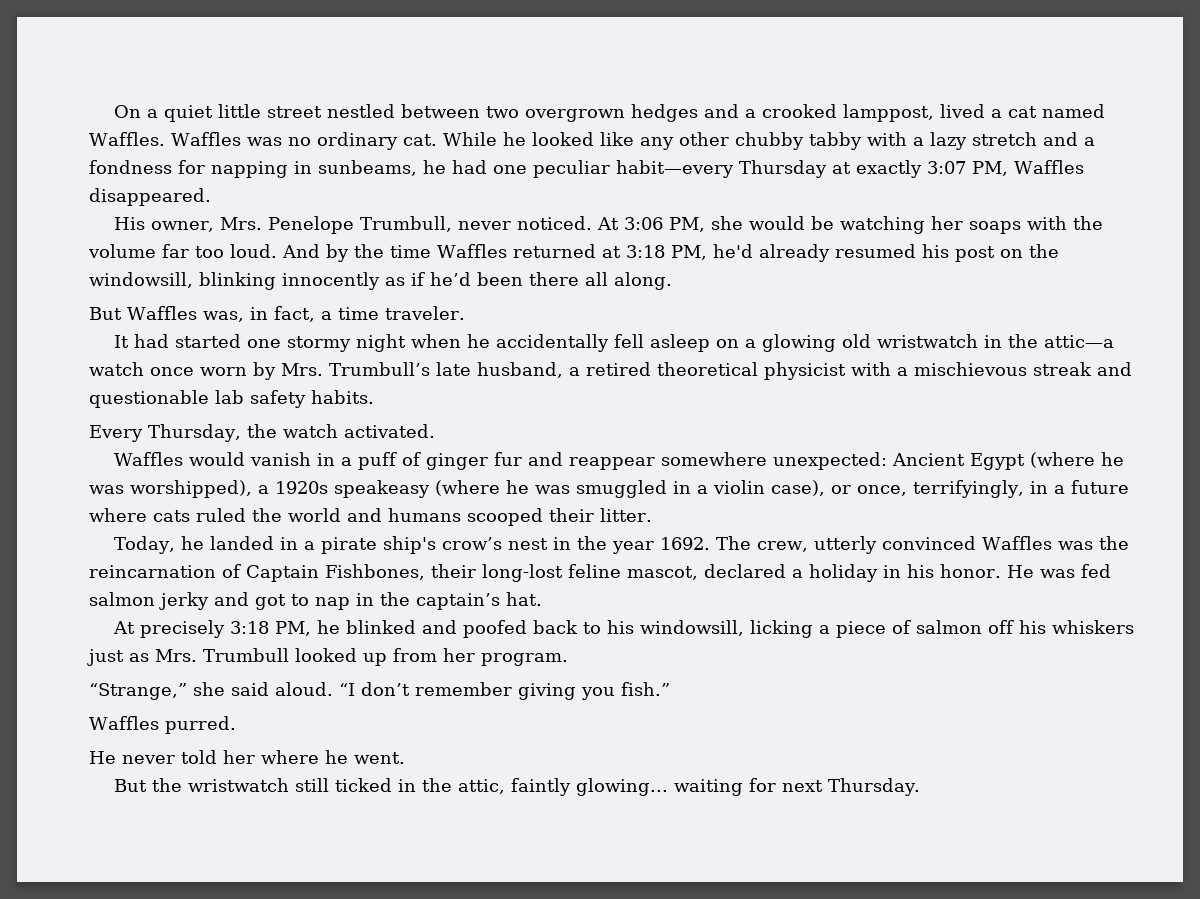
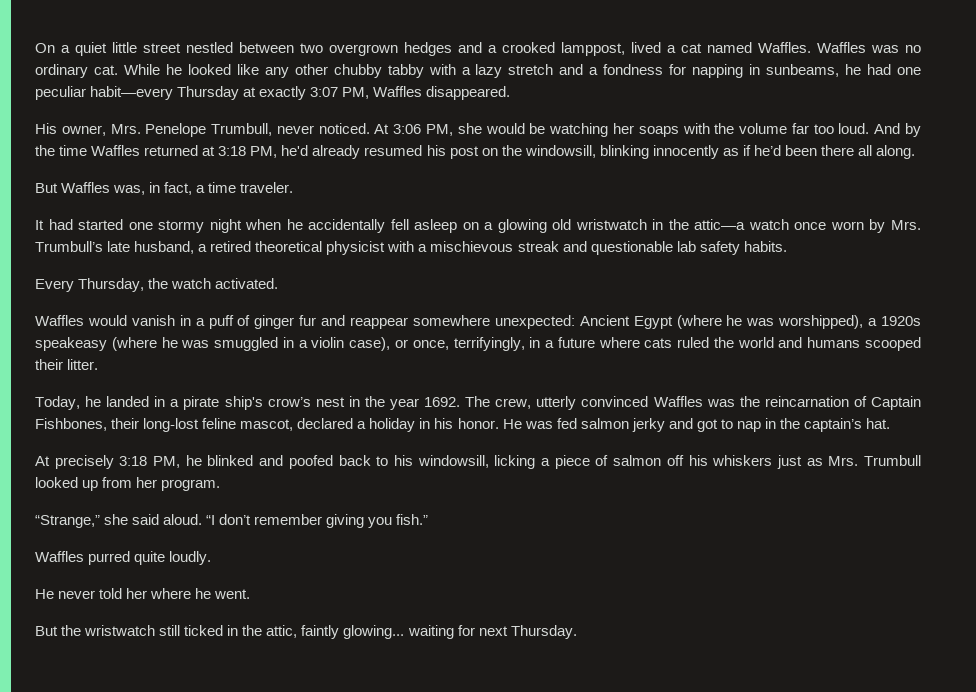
- Waffles purred.
+ Waffles purred quite loudly.

